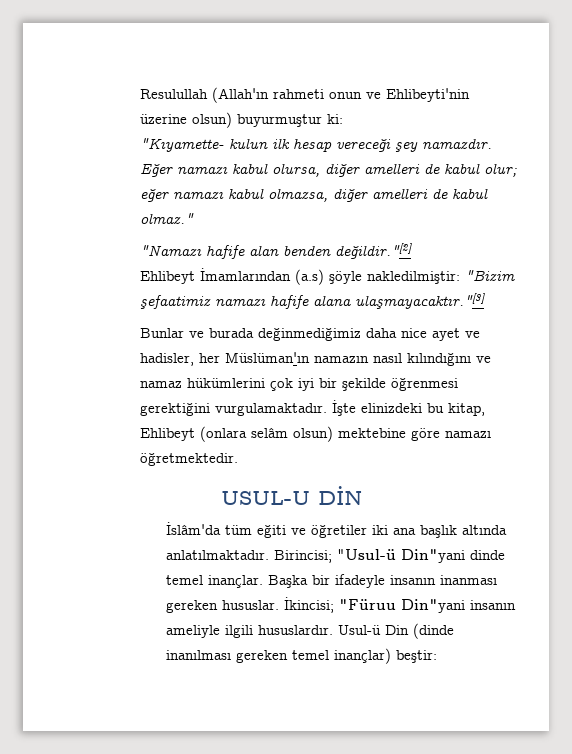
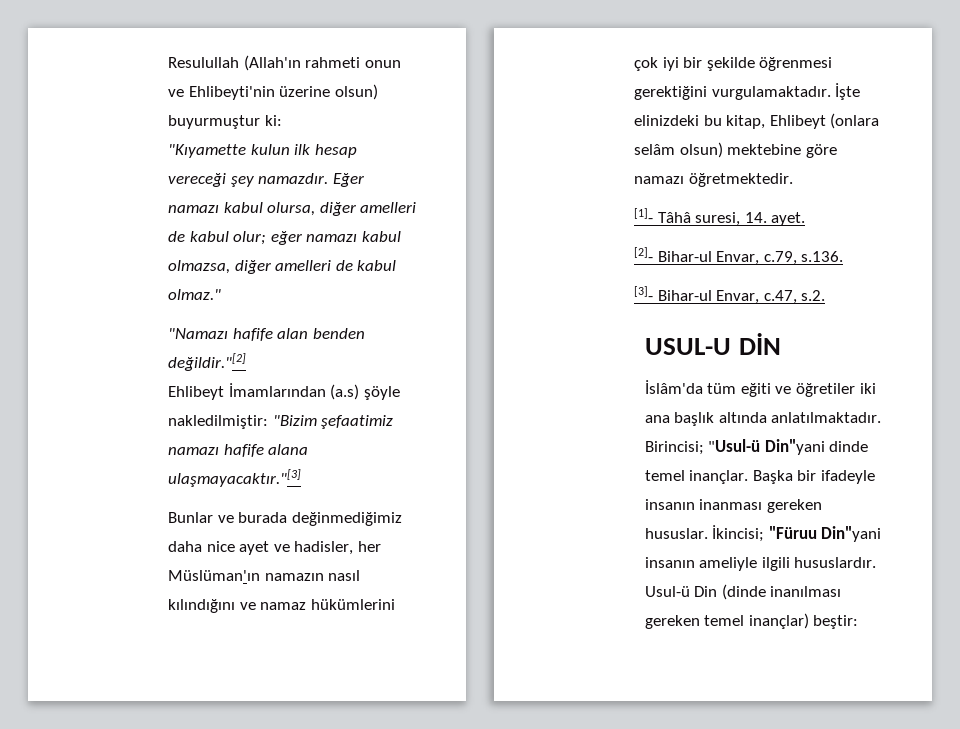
- "Kıyamette- kulun ilk hesap vereceği şey namazdır.
+ "Kıyamette kulun ilk hesap vereceği şey namazdır.
+ [1]- Tâhâ suresi, 14. ayet.
+ [2]- Bihar-ul Envar, c.79, s.136.
+ [3]- Bihar-ul Envar, c.47, s.2.

